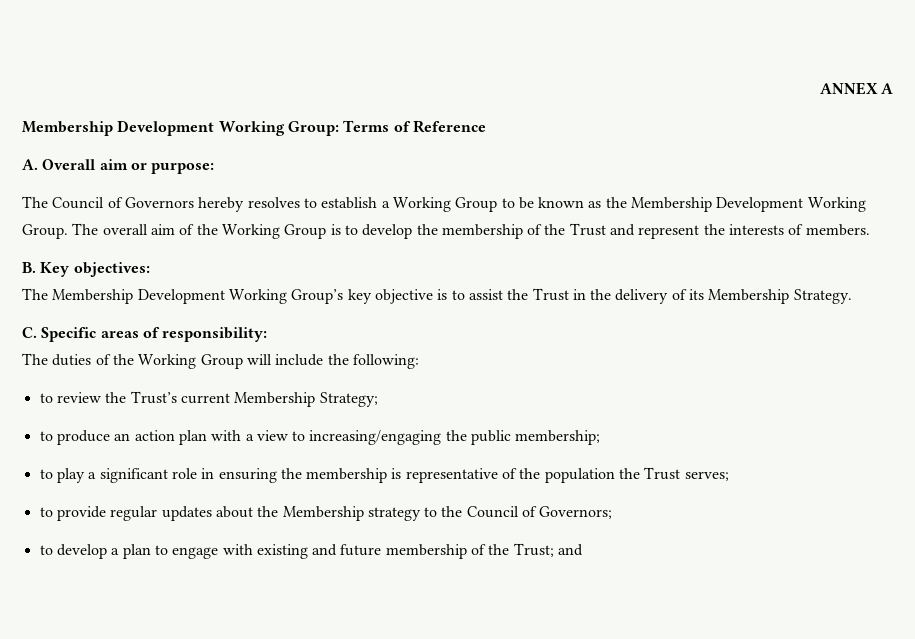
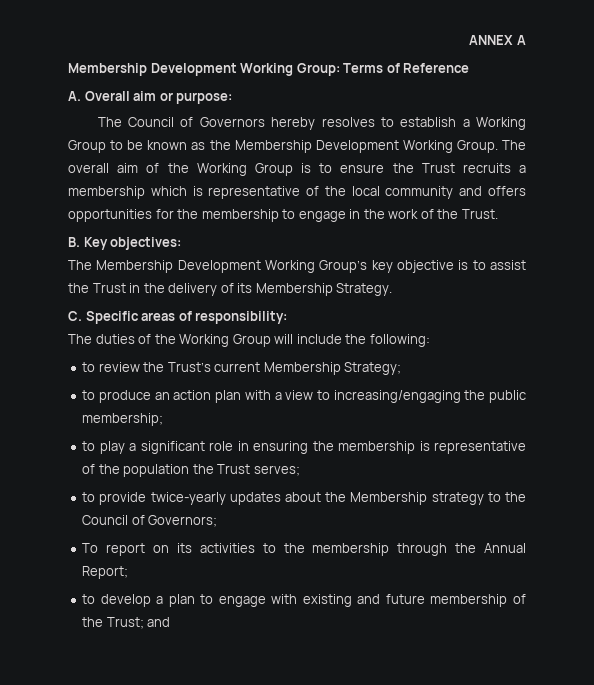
- The overall aim of the Working Group is to develop the membership of the Trust and represent the interests of members.
+ The overall aim of the Working Group is to ensure the Trust recruits a membership which is representative of the local community and offers opportunities for the membership to engage in the work of the Trust.
- to provide regular updates about the Membership strategy to the Council of Governors;
+ to provide twice-yearly updates about the Membership strategy to the Council of Governors;
+ To report on its activities to the membership through the Annual Report;

